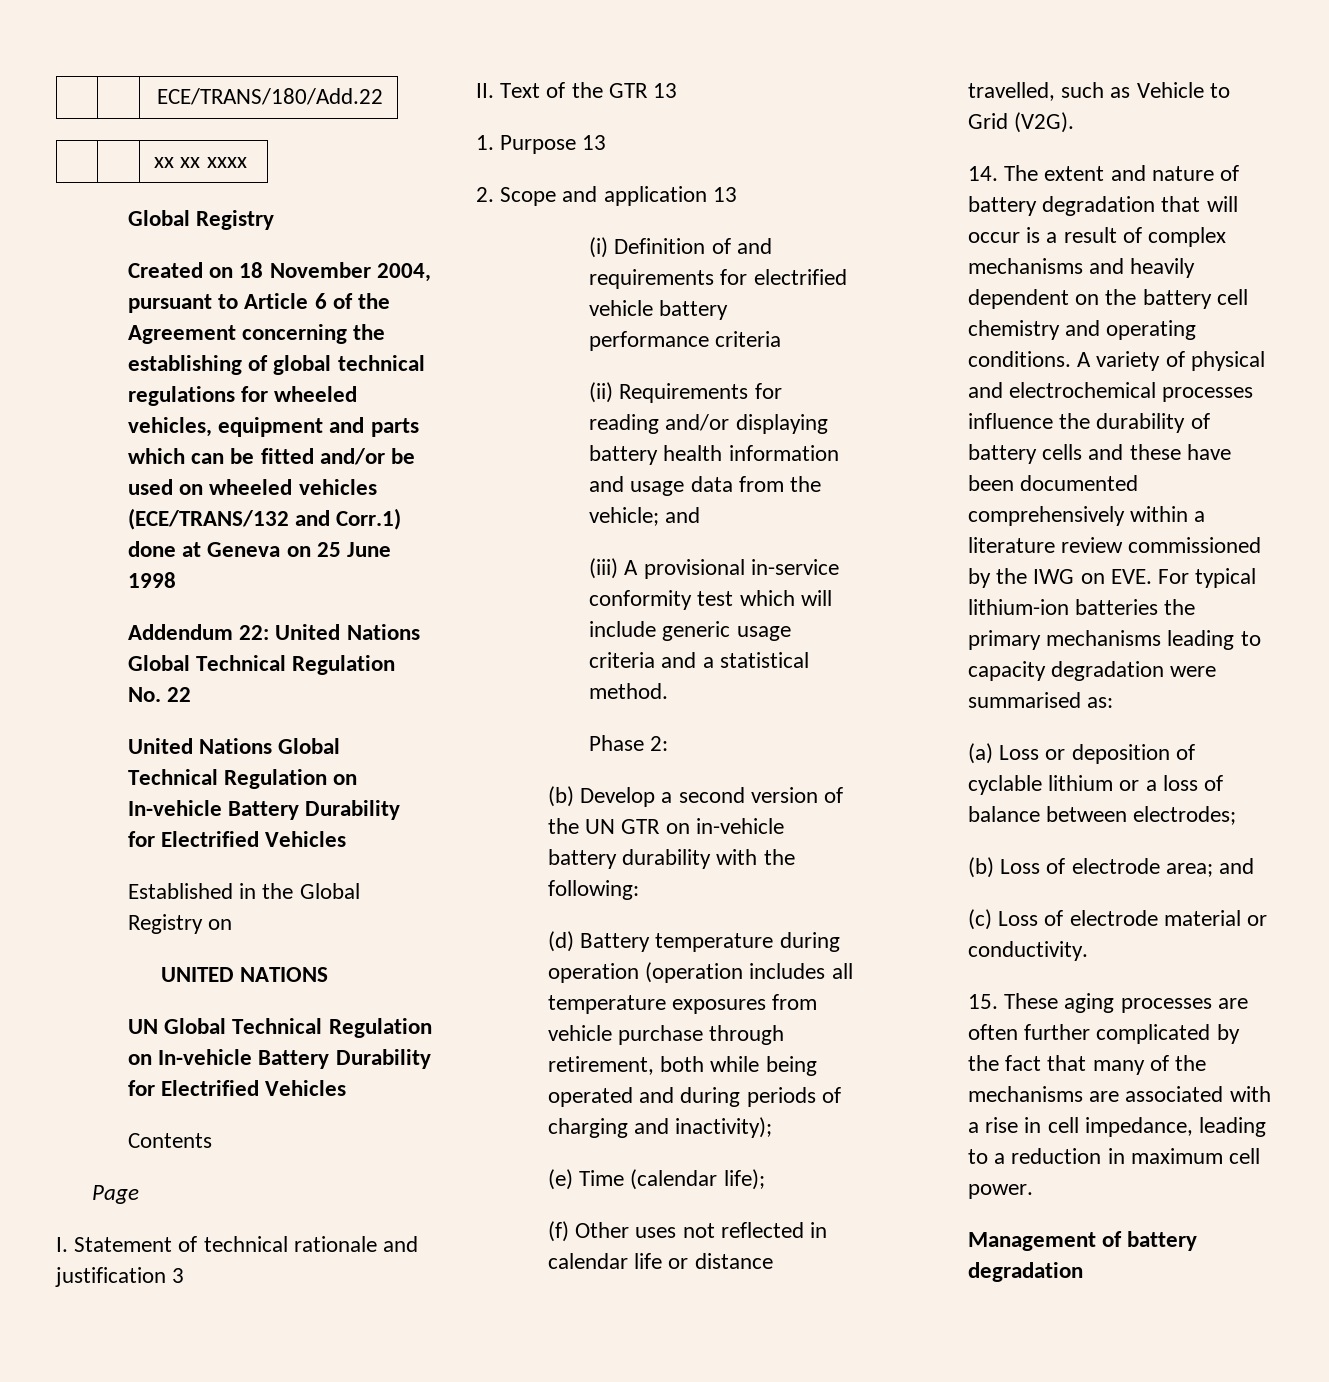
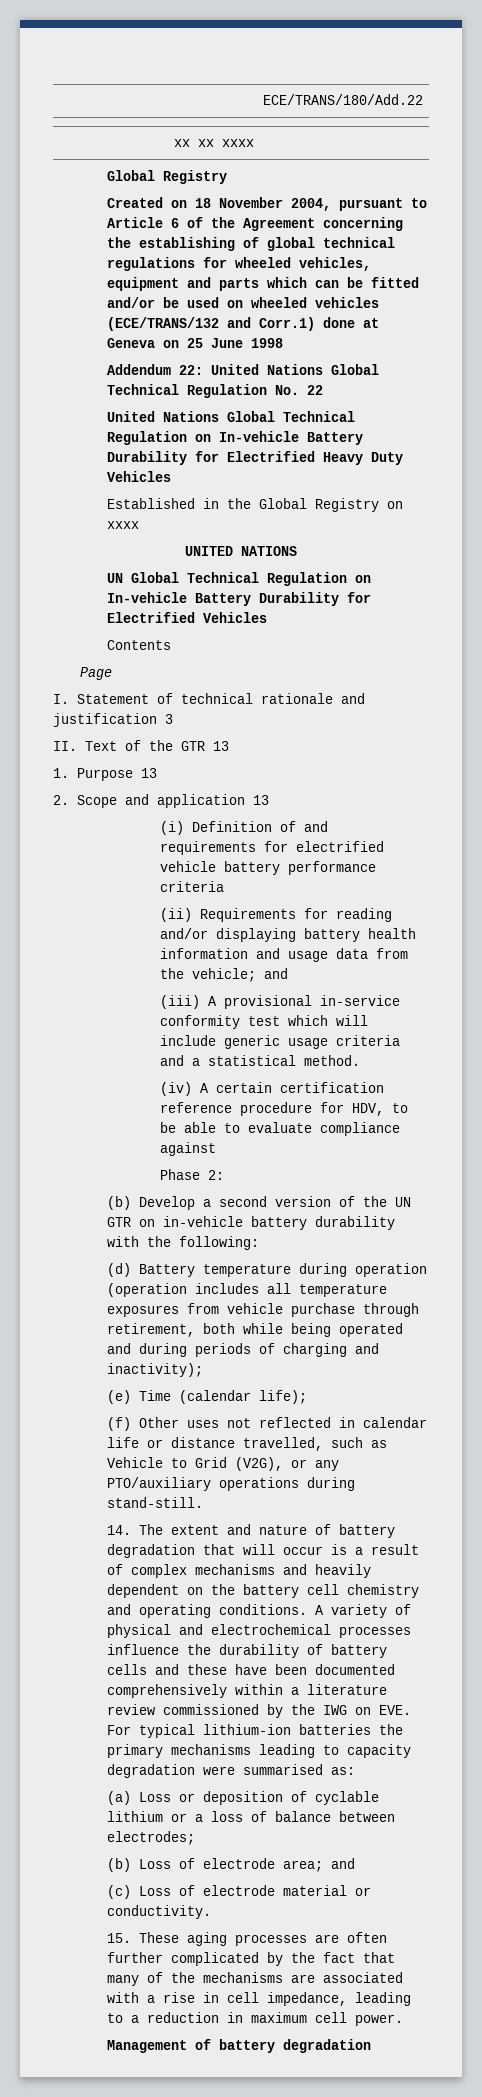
- United Nations Global Technical Regulation on In-vehicle Battery Durability for Electrified Vehicles
+ United Nations Global Technical Regulation on In-vehicle Battery Durability for Electrified Heavy Duty Vehicles
- Established in the Global Registry on
+ Established in the Global Registry on xxxx
+ (iv) A certain certification reference procedure for HDV, to be able to evaluate compliance against
- (f) Other uses not reflected in calendar life or distance travelled, such as Vehicle to Grid (V2G).
+ (f) Other uses not reflected in calendar life or distance travelled, such as Vehicle to Grid (V2G), or any PTO/auxiliary operations during stand-still.

